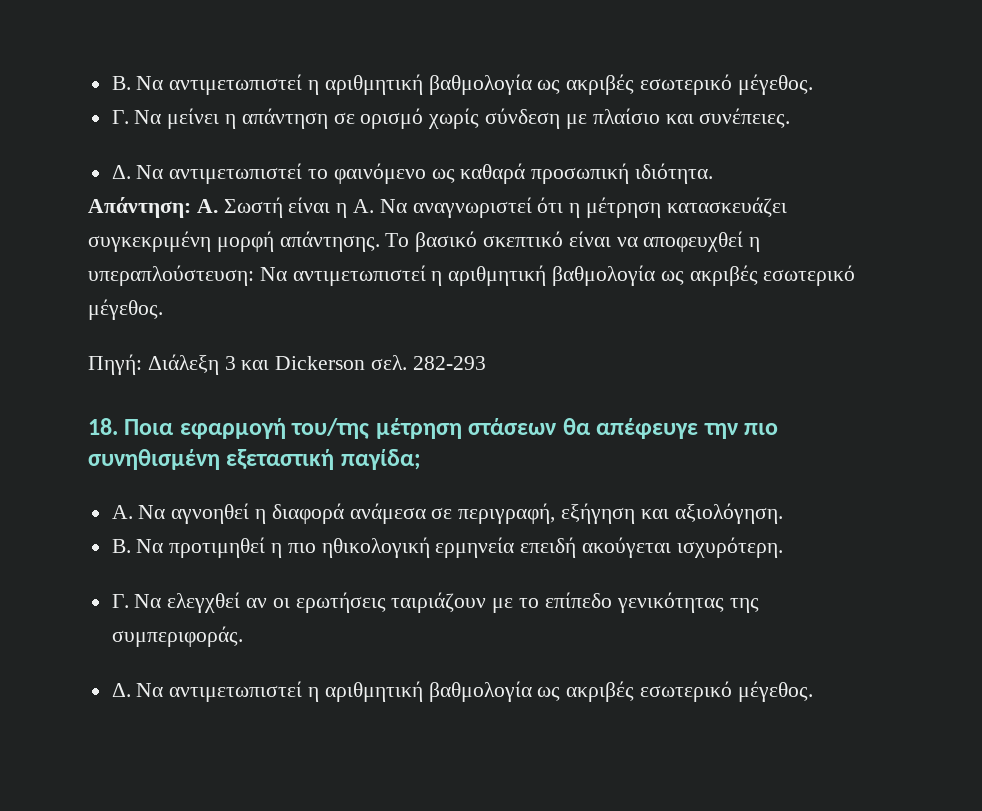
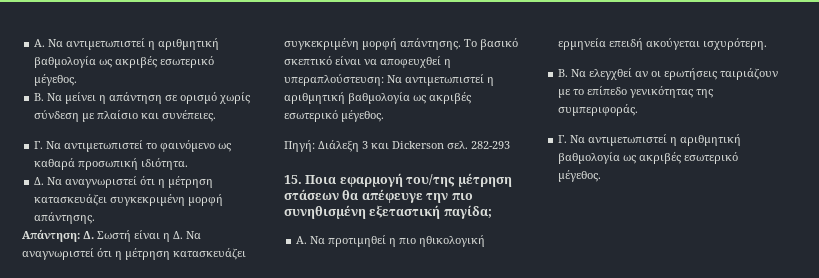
- Β. Να αντιμετωπιστεί η αριθμητική βαθμολογία ως ακριβές εσωτερικό μέγεθος.
- Γ. Να μείνει η απάντηση σε ορισμό χωρίς σύνδεση με πλαίσιο και συνέπειες.
+ Α. Να αντιμετωπιστεί η αριθμητική βαθμολογία ως ακριβές εσωτερικό μέγεθος.
+ Β. Να μείνει η απάντηση σε ορισμό χωρίς σύνδεση με πλαίσιο και συνέπειες.
- Δ. Να αντιμετωπιστεί το φαινόμενο ως καθαρά προσωπική ιδιότητα.
+ Γ. Να αντιμετωπιστεί το φαινόμενο ως καθαρά προσωπική ιδιότητα.
+ Δ. Να αναγνωριστεί ότι η μέτρηση κατασκευάζει συγκεκριμένη μορφή απάντησης.
- Απάντηση: Α. Σωστή είναι η Α. Να αναγνωριστεί ότι η μέτρηση κατασκευάζει συγκεκριμένη μορφή απάντησης.
+ Απάντηση: Δ. Σωστή είναι η Δ. Να αναγνωριστεί ότι η μέτρηση κατασκευάζει συγκεκριμένη μορφή απάντησης.
- 18. Ποια εφαρμογή του/της μέτρηση στάσεων θα απέφευγε την πιο συνηθισμένη εξεταστική παγίδα;
+ 15. Ποια εφαρμογή του/της μέτρηση στάσεων θα απέφευγε την πιο συνηθισμένη εξεταστική παγίδα;
- Α. Να αγνοηθεί η διαφορά ανάμεσα σε περιγραφή, εξήγηση και αξιολόγηση.
- Β. Να προτιμηθεί η πιο ηθικολογική ερμηνεία επειδή ακούγεται ισχυρότερη.
+ Α. Να προτιμηθεί η πιο ηθικολογική ερμηνεία επειδή ακούγεται ισχυρότερη.
- Γ. Να ελεγχθεί αν οι ερωτήσεις ταιριάζουν με το επίπεδο γενικότητας της συμπεριφοράς.
+ Β. Να ελεγχθεί αν οι ερωτήσεις ταιριάζουν με το επίπεδο γενικότητας της συμπεριφοράς.
- Δ. Να αντιμετωπιστεί η αριθμητική βαθμολογία ως ακριβές εσωτερικό μέγεθος.
+ Γ. Να αντιμετωπιστεί η αριθμητική βαθμολογία ως ακριβές εσωτερικό μέγεθος.

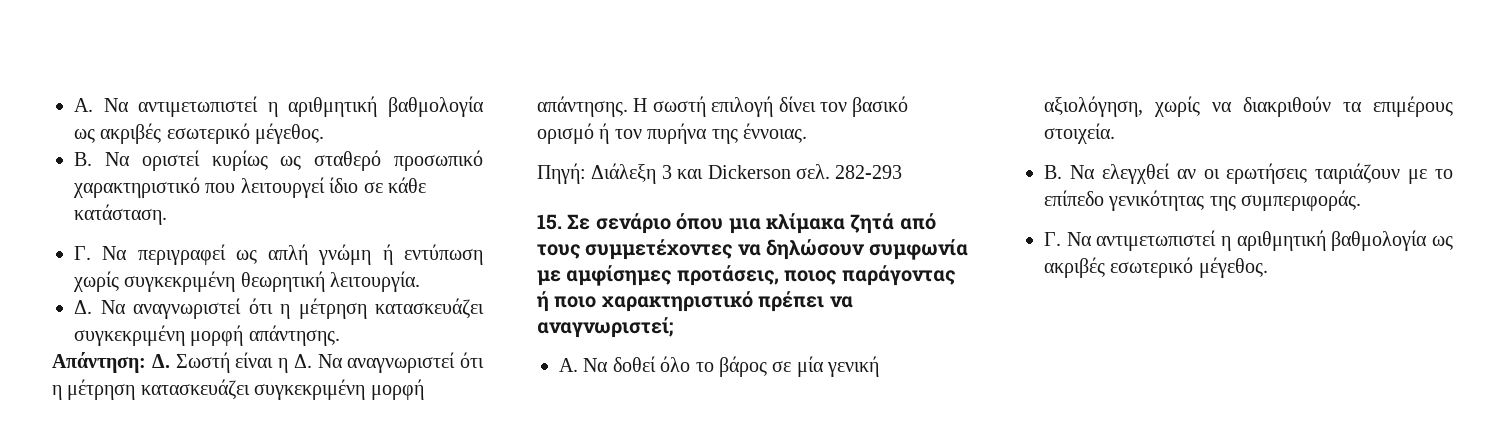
- Β. Να μείνει η απάντηση σε ορισμό χωρίς σύνδεση με πλαίσιο και συνέπειες.
- Γ. Να αντιμετωπιστεί το φαινόμενο ως καθαρά προσωπική ιδιότητα.
+ Β. Να οριστεί κυρίως ως σταθερό προσωπικό χαρακτηριστικό που λειτουργεί ίδιο σε κάθε κατάσταση.
+ Γ. Να περιγραφεί ως απλή γνώμη ή εντύπωση χωρίς συγκεκριμένη θεωρητική λειτουργία.
- Το βασικό σκεπτικό είναι να αποφευχθεί η υπεραπλούστευση: Να αντιμετωπιστεί η αριθμητική βαθμολογία ως ακριβές εσωτερικό μέγεθος.
+ Η σωστή επιλογή δίνει τον βασικό ορισμό ή τον πυρήνα της έννοιας.
- 15. Ποια εφαρμογή του/της μέτρηση στάσεων θα απέφευγε την πιο συνηθισμένη εξεταστική παγίδα;
- Α. Να προτιμηθεί η πιο ηθικολογική ερμηνεία επειδή ακούγεται ισχυρότερη.
+ 15. Σε σενάριο όπου μια κλίμακα ζητά από τους συμμετέχοντες να δηλώσουν συμφωνία με αμφίσημες προτάσεις, ποιος παράγοντας ή ποιο χαρακτηριστικό πρέπει να αναγνωριστεί;
+ Α. Να δοθεί όλο το βάρος σε μία γενική αξιολόγηση, χωρίς να διακριθούν τα επιμέρους στοιχεία.

